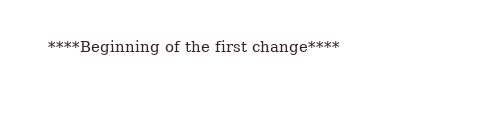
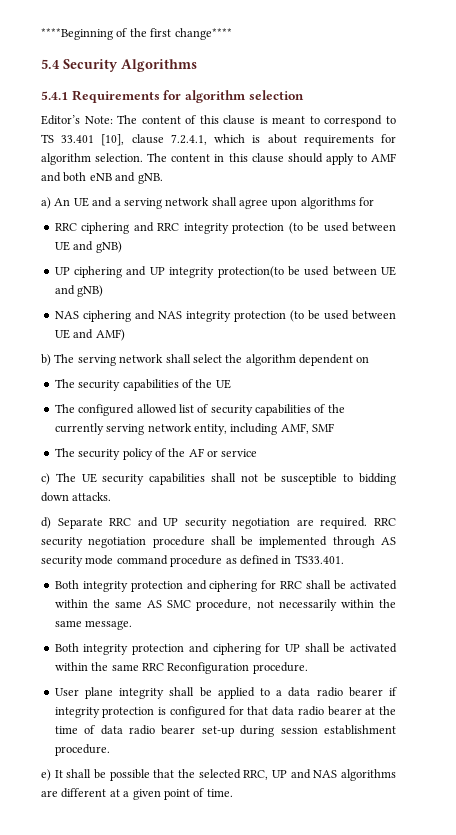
+ 5.4 Security Algorithms
+ 5.4.1 Requirements for algorithm selection
+ Editor’s Note: The content of this clause is meant to correspond to TS 33.401 [10], clause 7.2.4.1, which is about requirements for algorithm selection. The content in this clause should apply to AMF and both eNB and gNB.
+ a) An UE and a serving network shall agree upon algorithms for
+ RRC ciphering and RRC integrity protection (to be used between UE and gNB)
+ UP ciphering and UP integrity protection(to be used between UE and gNB)
+ NAS ciphering and NAS integrity protection (to be used between UE and AMF)
+ b) The serving network shall select the algorithm dependent on
+ The security capabilities of the UE
+ The configured allowed list of security capabilities of the currently serving network entity, including AMF, SMF
+ The security policy of the AF or service
+ c) The UE security capabilities shall not be susceptible to bidding down attacks.
+ d) Separate RRC and UP security negotiation are required. RRC security negotiation procedure shall be implemented through AS security mode command procedure as defined in TS33.401.
+ Both integrity protection and ciphering for RRC shall be activated within the same AS SMC procedure, not necessarily within the same message.
+ Both integrity protection and ciphering for UP shall be activated within the same RRC Reconfiguration procedure.
+ User plane integrity shall be applied to a data radio bearer if integrity protection is configured for that data radio bearer at the time of data radio bearer set-up during session establishment procedure.
+ e) It shall be possible that the selected RRC, UP and NAS algorithms are different at a given point of time.

